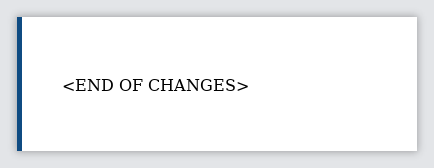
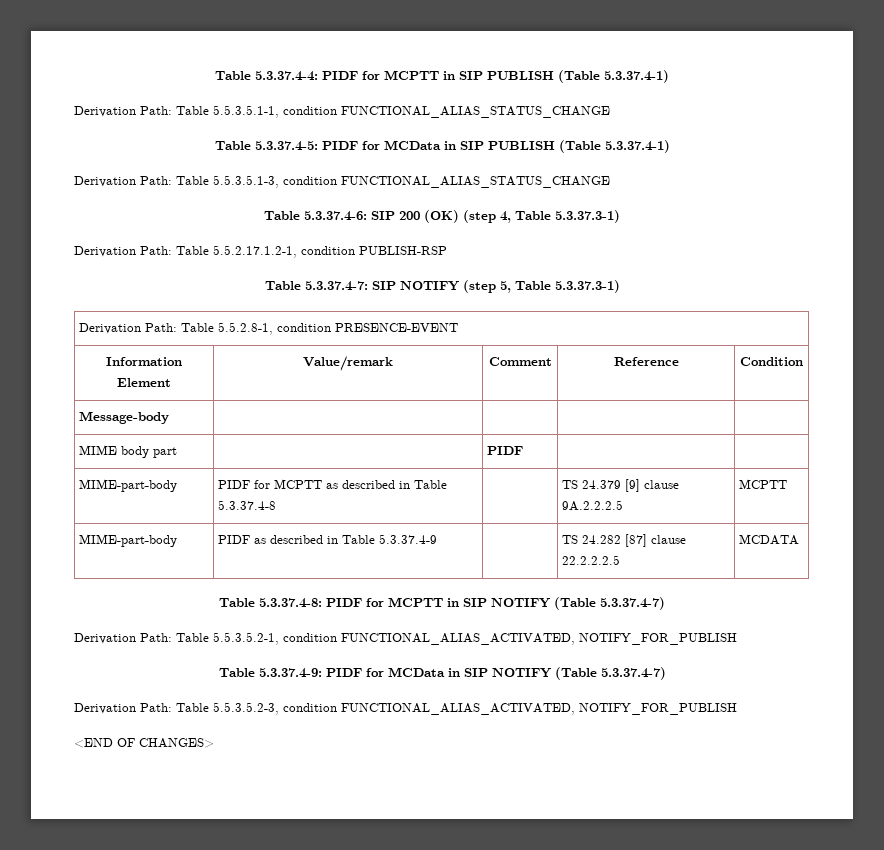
+ Table 5.3.37.4-4: PIDF for MCPTT in SIP PUBLISH (Table 5.3.37.4-1)
+ Derivation Path: Table 5.5.3.5.1-1, condition FUNCTIONAL_ALIAS_STATUS_CHANGE
+ Table 5.3.37.4-5: PIDF for MCData in SIP PUBLISH (Table 5.3.37.4-1)
+ Derivation Path: Table 5.5.3.5.1-3, condition FUNCTIONAL_ALIAS_STATUS_CHANGE
+ Table 5.3.37.4-6: SIP 200 (OK) (step 4, Table 5.3.37.3-1)
+ Derivation Path: Table 5.5.2.17.1.2-1, condition PUBLISH-RSP
+ Table 5.3.37.4-7: SIP NOTIFY (step 5, Table 5.3.37.3-1)
+ Derivation Path: Table 5.5.2.8-1, condition PRESENCE-EVENT
+ Information Element | Value/remark | Comment | Reference | Condition
+ Message-body | | | |
+ MIME body part | | PIDF | |
+ MIME-part-body | PIDF for MCPTT as described in Table 5.3.37.4-8 | | TS 24.379 [9] clause 9A.2.2.2.5 | MCPTT
+ MIME-part-body | PIDF as described in Table 5.3.37.4-9 | | TS 24.282 [87] clause 22.2.2.2.5 | MCDATA
+ Table 5.3.37.4-8: PIDF for MCPTT in SIP NOTIFY (Table 5.3.37.4-7)
+ Derivation Path: Table 5.5.3.5.2-1, condition FUNCTIONAL_ALIAS_ACTIVATED, NOTIFY_FOR_PUBLISH
+ Table 5.3.37.4-9: PIDF for MCData in SIP NOTIFY (Table 5.3.37.4-7)
+ Derivation Path: Table 5.5.3.5.2-3, condition FUNCTIONAL_ALIAS_ACTIVATED, NOTIFY_FOR_PUBLISH

